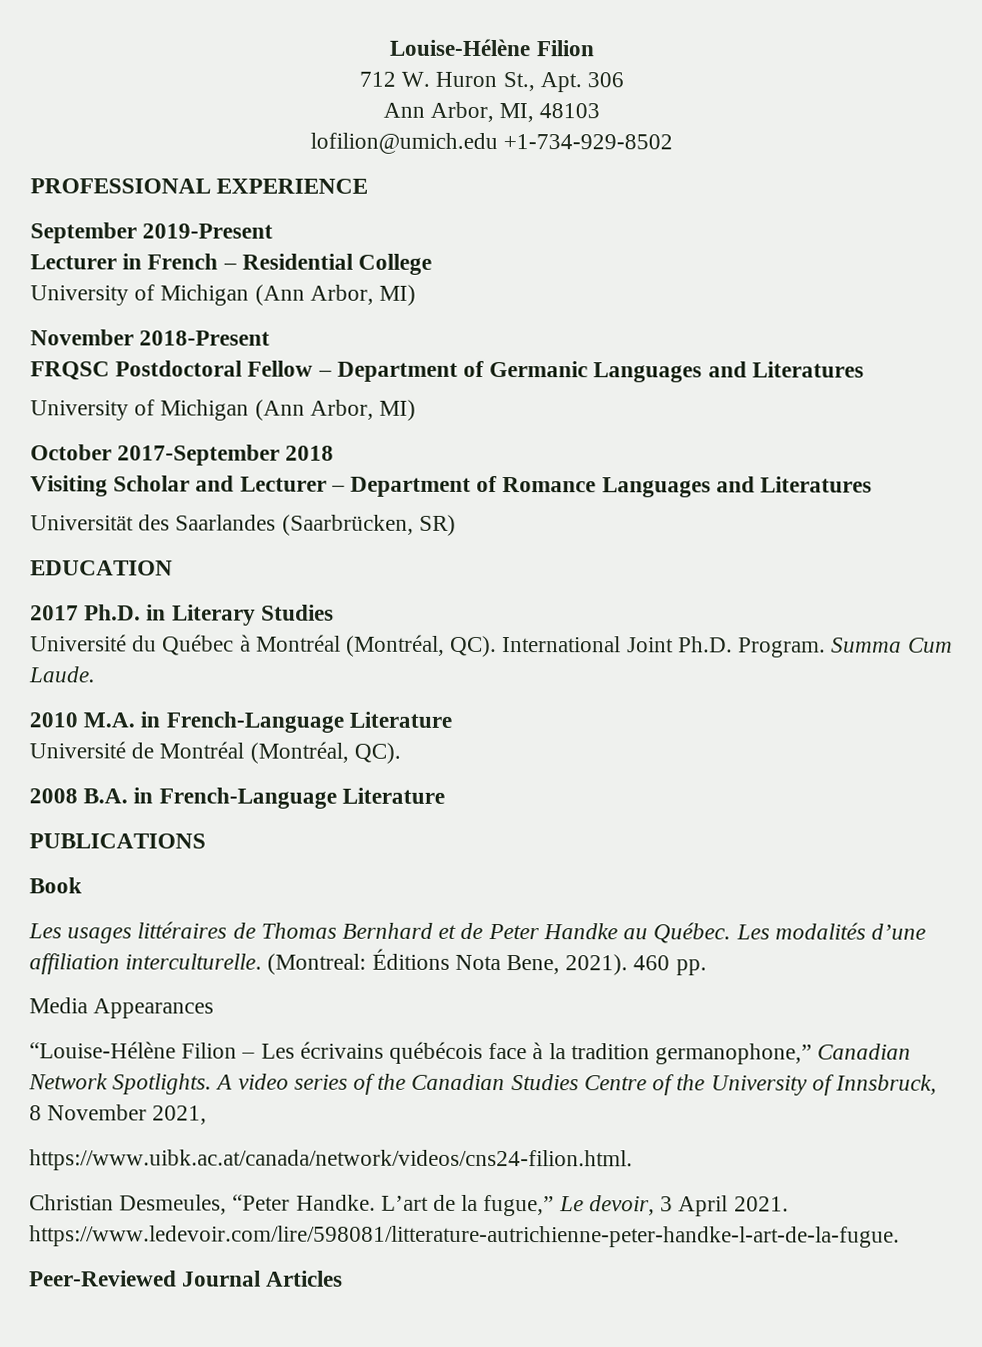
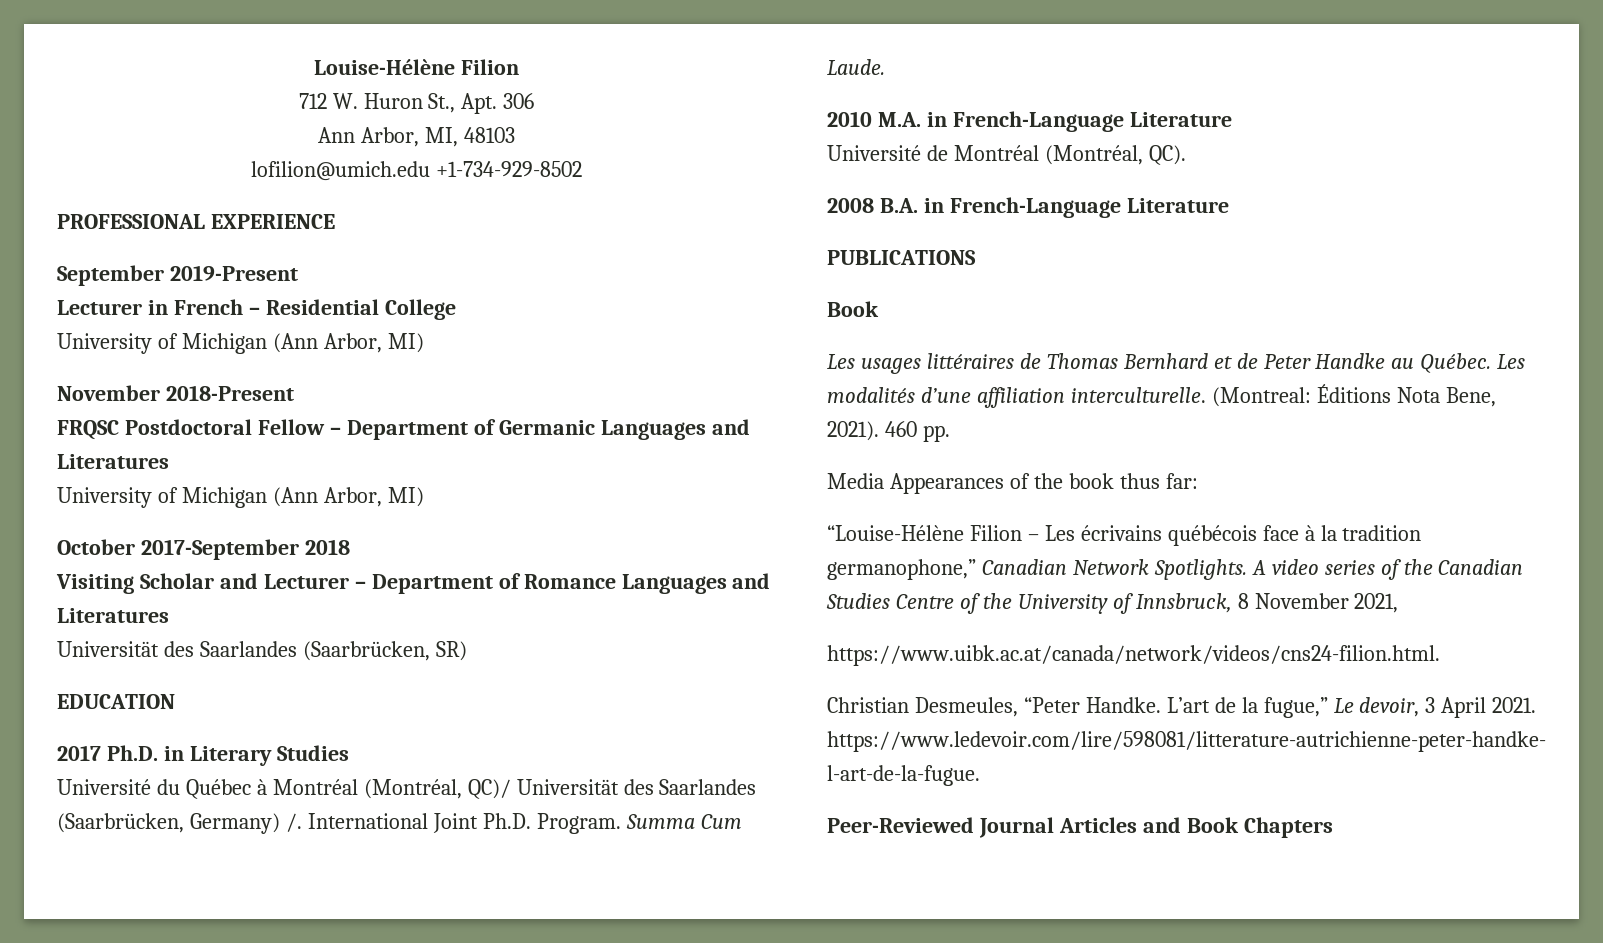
- Université du Québec à Montréal (Montréal, QC). International Joint Ph.D. Program.
+ Université du Québec à Montréal (Montréal, QC)/ Universität des Saarlandes (Saarbrücken, Germany) /. International Joint Ph.D. Program.
- Media Appearances
+ Media Appearances of the book thus far:
- Peer-Reviewed Journal Articles
+ Peer-Reviewed Journal Articles and Book Chapters

